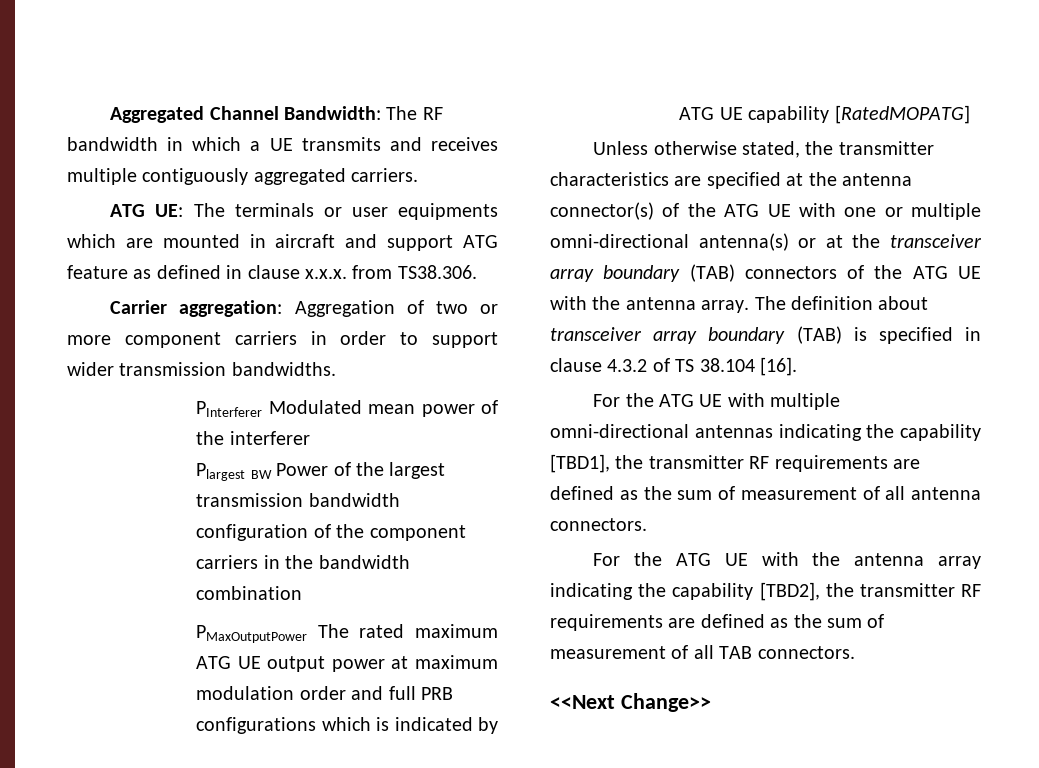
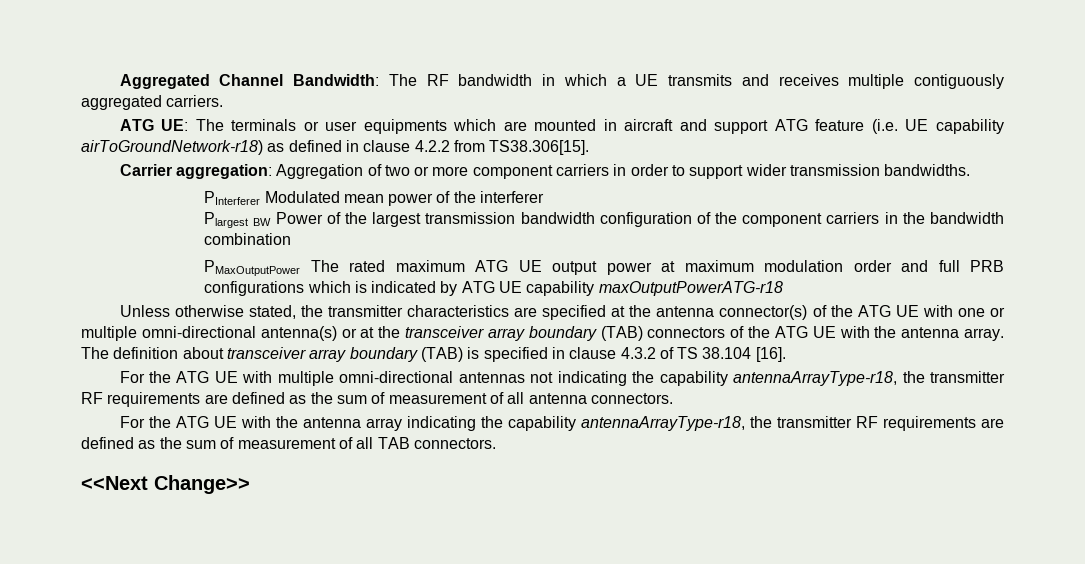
- ATG UE: The terminals or user equipments which are mounted in aircraft and support ATG feature as defined in clause x.x.x. from TS38.306.
+ ATG UE: The terminals or user equipments which are mounted in aircraft and support ATG feature (i.e. UE capability airToGroundNetwork-r18) as defined in clause 4.2.2 from TS38.306[15].
- PMaxOutputPower The rated maximum ATG UE output power at maximum modulation order and full PRB configurations which is indicated by ATG UE capability [RatedMOPATG]
+ PMaxOutputPower The rated maximum ATG UE output power at maximum modulation order and full PRB configurations which is indicated by ATG UE capability maxOutputPowerATG-r18
- For the ATG UE with multiple omni-directional antennas indicating the capability [TBD1], the transmitter RF requirements are defined as the sum of measurement of all antenna connectors.
+ For the ATG UE with multiple omni-directional antennas not indicating the capability antennaArrayType-r18, the transmitter RF requirements are defined as the sum of measurement of all antenna connectors.
- For the ATG UE with the antenna array indicating the capability [TBD2], the transmitter RF requirements are defined as the sum of measurement of all TAB connectors.
+ For the ATG UE with the antenna array indicating the capability antennaArrayType-r18, the transmitter RF requirements are defined as the sum of measurement of all TAB connectors.

